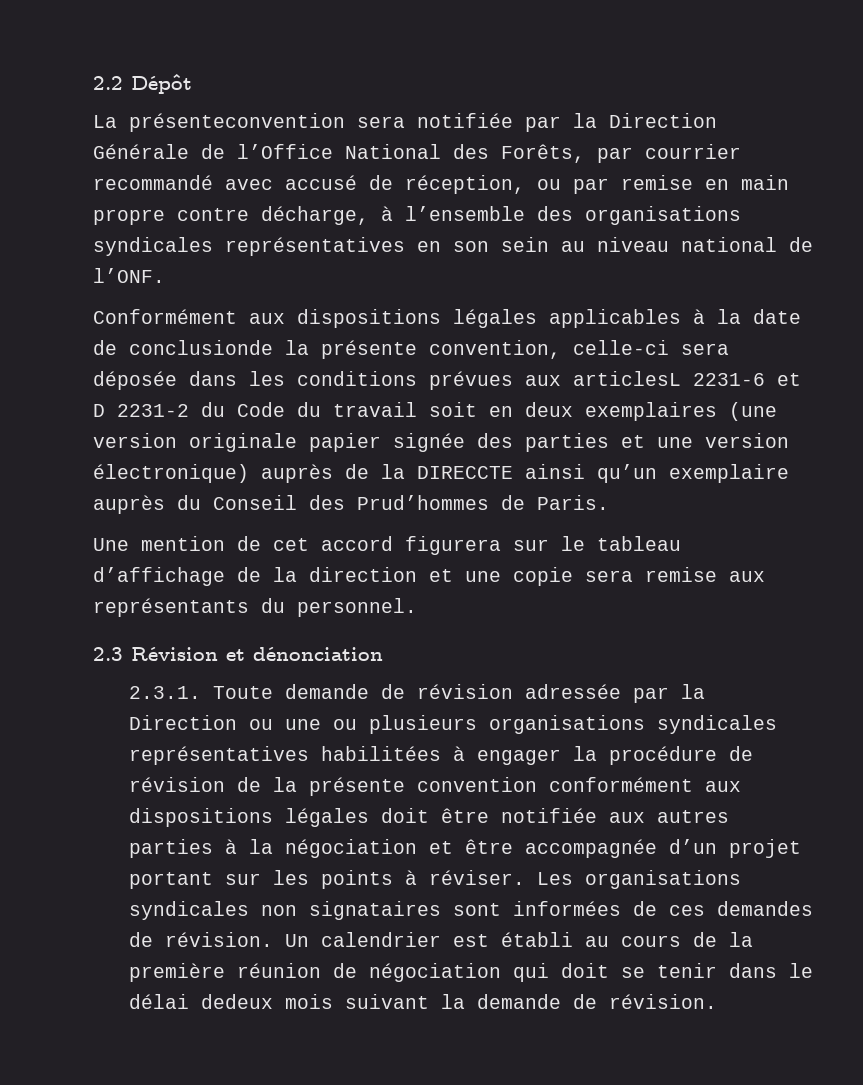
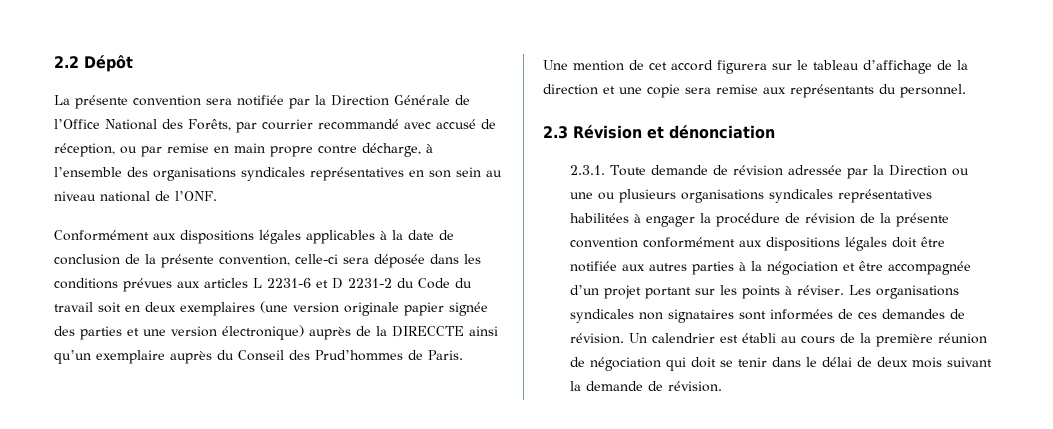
- La présenteconvention sera notifiée par la Direction Générale de l’Office National des Forêts, par courrier recommandé avec accusé de réception, ou par remise en main propre contre décharge, à l’ensemble des organisations syndicales représentatives en son sein au niveau national de l’ONF.
+ La présente convention sera notifiée par la Direction Générale de l’Office National des Forêts, par courrier recommandé avec accusé de réception, ou par remise en main propre contre décharge, à l’ensemble des organisations syndicales représentatives en son sein au niveau national de l’ONF.
- Conformément aux dispositions légales applicables à la date de conclusionde la présente convention, celle-ci sera déposée dans les conditions prévues aux articlesL 2231-6 et D 2231-2 du Code du travail soit en deux exemplaires (une version originale papier signée des parties et une version électronique) auprès de la DIRECCTE ainsi qu’un exemplaire auprès du Conseil des Prud’hommes de Paris.
+ Conformément aux dispositions légales applicables à la date de conclusion de la présente convention, celle-ci sera déposée dans les conditions prévues aux articles L 2231-6 et D 2231-2 du Code du travail soit en deux exemplaires (une version originale papier signée des parties et une version électronique) auprès de la DIRECCTE ainsi qu’un exemplaire auprès du Conseil des Prud’hommes de Paris.
- Un calendrier est établi au cours de la première réunion de négociation qui doit se tenir dans le délai dedeux mois suivant la demande de révision.
+ Un calendrier est établi au cours de la première réunion de négociation qui doit se tenir dans le délai de deux mois suivant la demande de révision.

